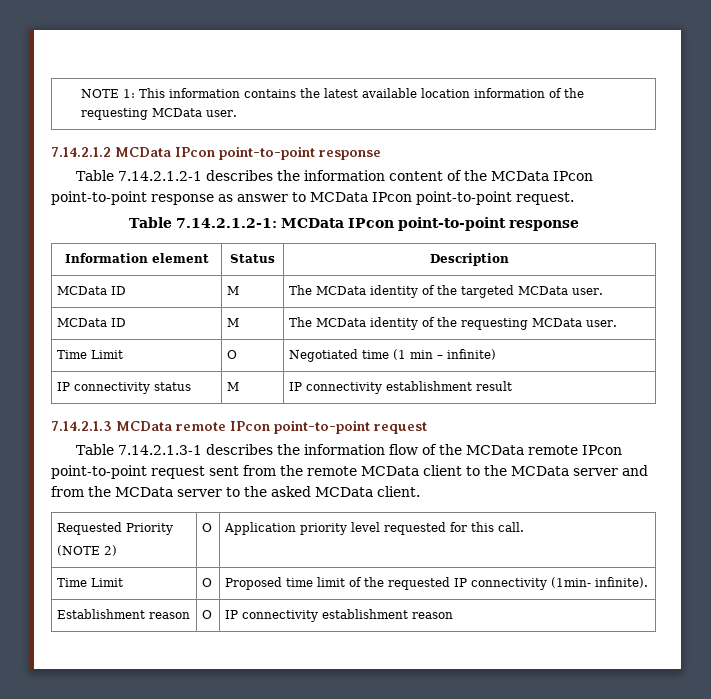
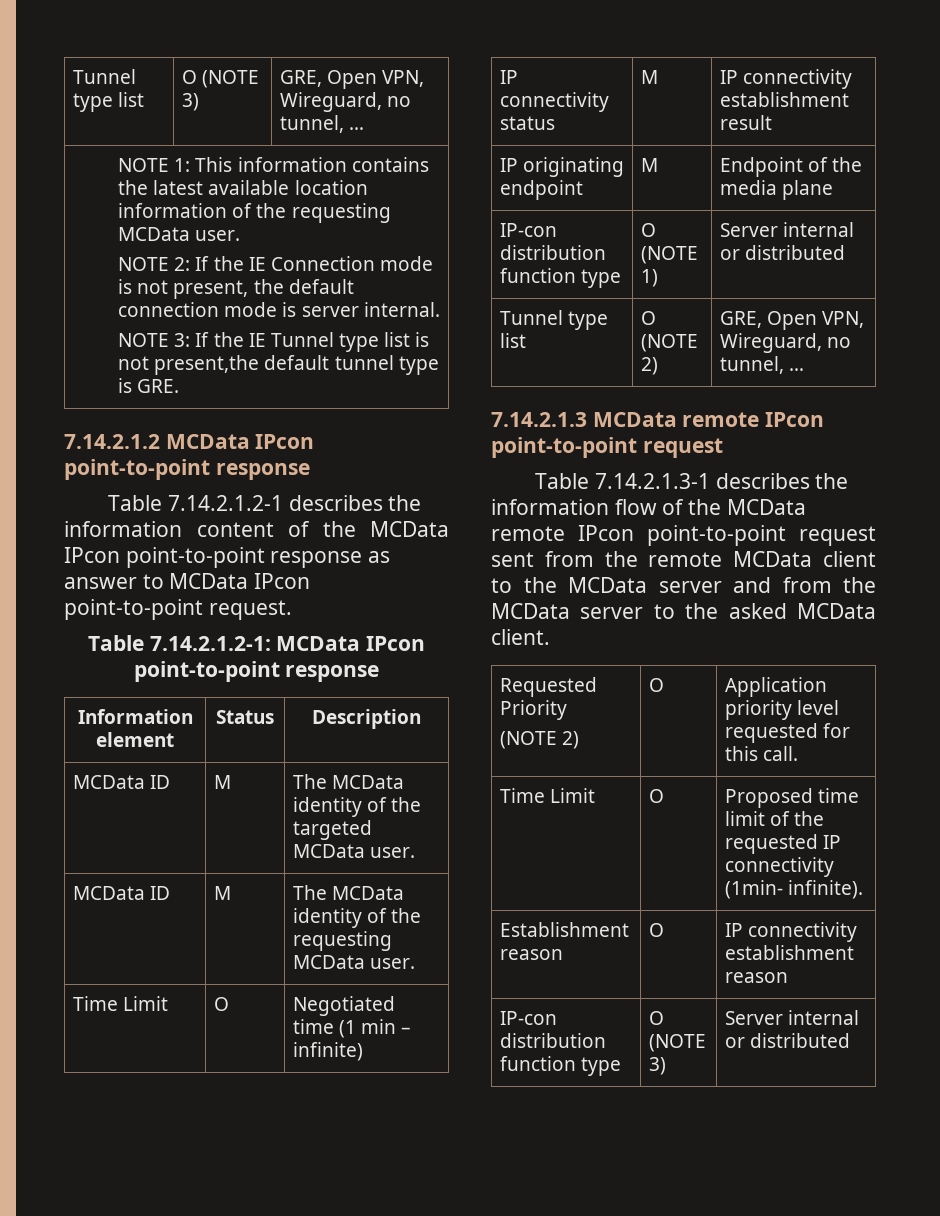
+ Tunnel type list | O (NOTE 3) | GRE, Open VPN, Wireguard, no tunnel, …
+ NOTE 2: If the IE Connection mode is not present, the default connection mode is server internal.
+ NOTE 3: If the IE Tunnel type list is not present,the default tunnel type is GRE.
+ IP originating endpoint | M | Endpoint of the media plane
+ IP-con distribution function type | O (NOTE 1) | Server internal or distributed
+ Tunnel type list | O (NOTE 2) | GRE, Open VPN, Wireguard, no tunnel, …
+ IP-con distribution function type | O (NOTE 3) | Server internal or distributed

